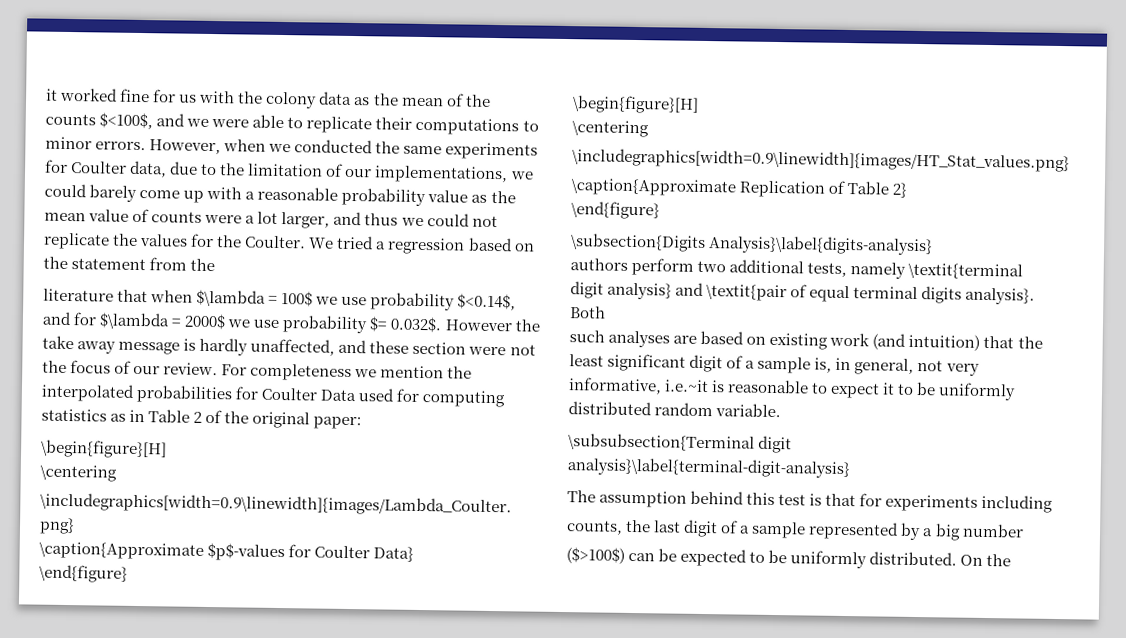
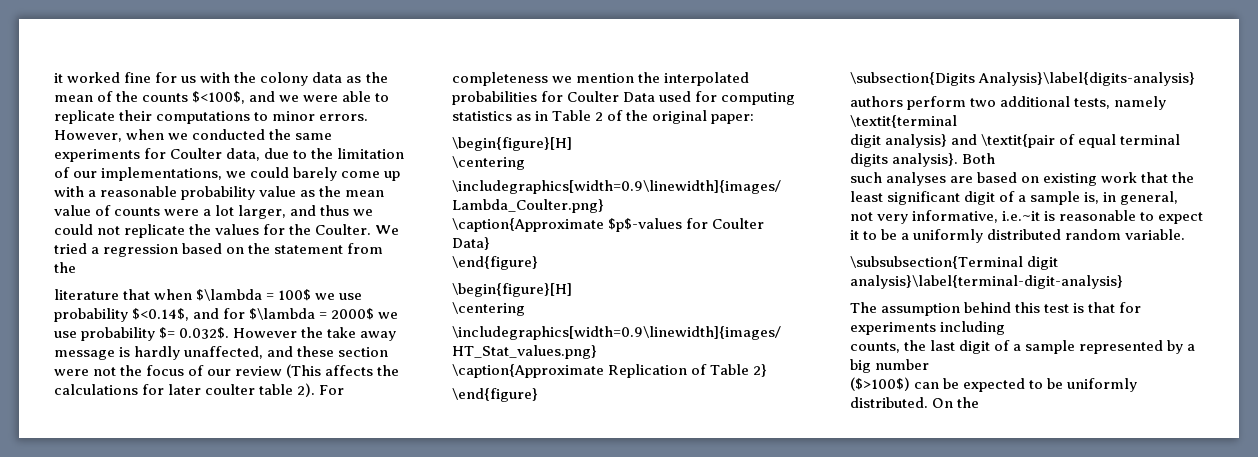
- literature that when $\lambda = 100$ we use probability $<0.14$, and for $\lambda = 2000$ we use probability $= 0.032$. However the take away message is hardly unaffected, and these section were not the focus of our review.
+ literature that when $\lambda = 100$ we use probability $<0.14$, and for $\lambda = 2000$ we use probability $= 0.032$. However the take away message is hardly unaffected, and these section were not the focus of our review (This affects the calculations for later coulter table 2).
- such analyses are based on existing work (and intuition) that the least significant digit of a sample is, in general, not very informative, i.e.~it is reasonable to expect it to be uniformly distributed random variable.
+ such analyses are based on existing work that the least significant digit of a sample is, in general, not very informative, i.e.~it is reasonable to expect it to be a uniformly distributed random variable.

